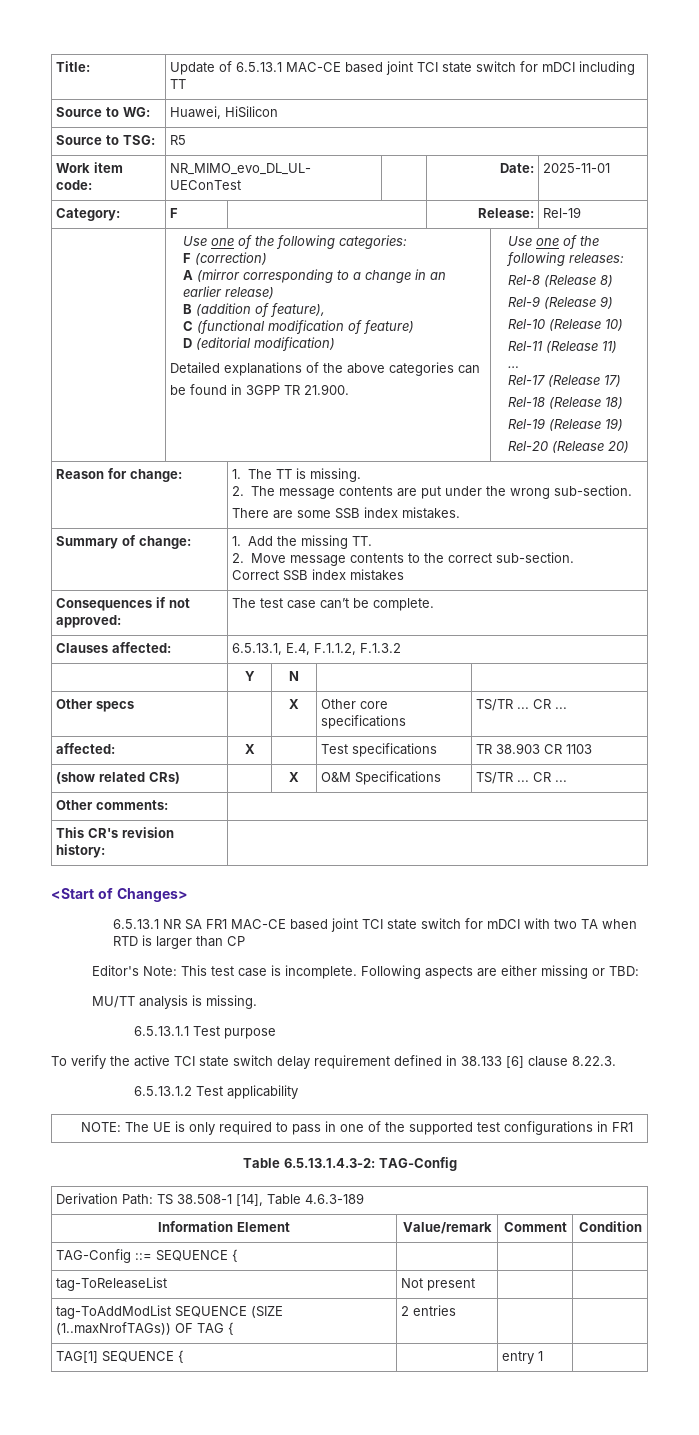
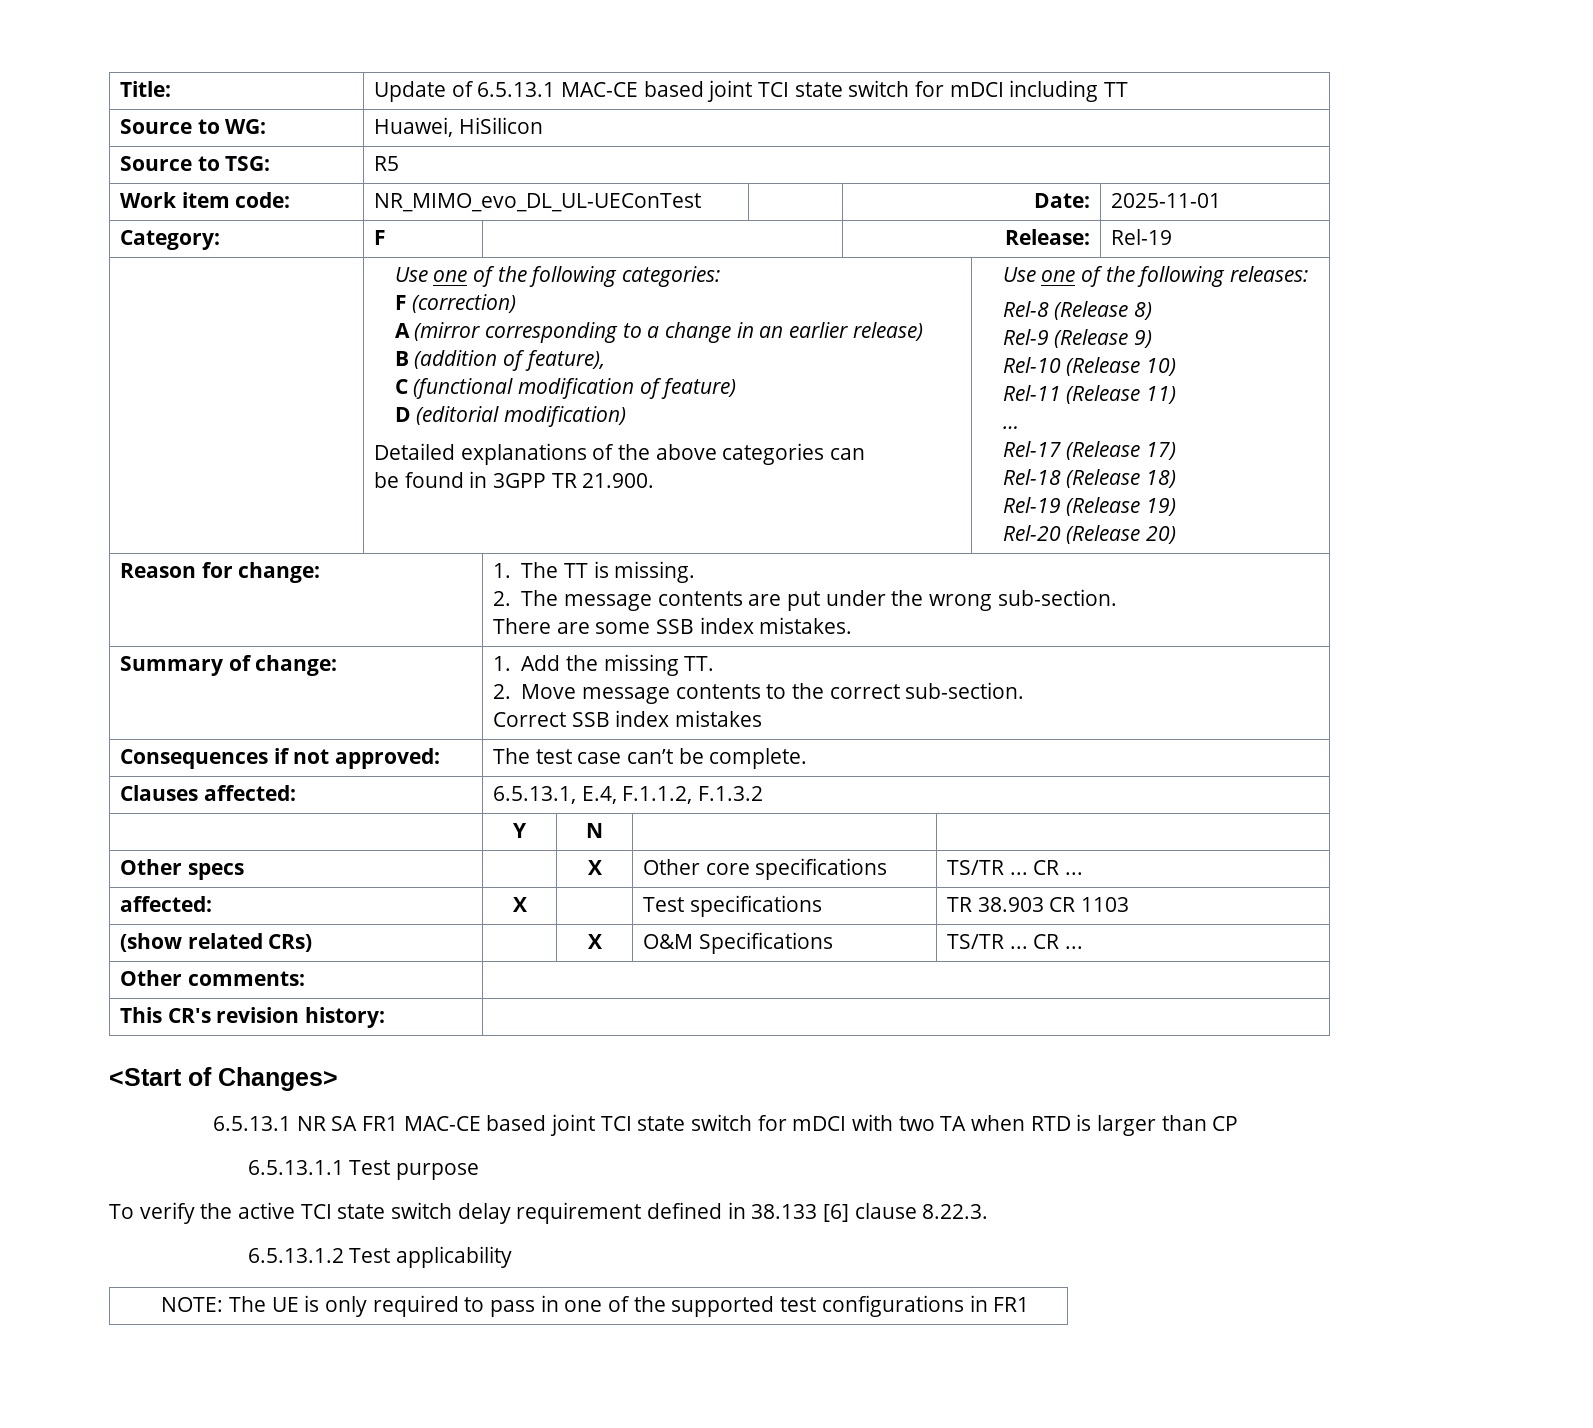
- Editor's Note: This test case is incomplete. Following aspects are either missing or TBD:
- MU/TT analysis is missing.
- Table 6.5.13.1.4.3-2: TAG-Config
- Derivation Path: TS 38.508-1 [14], Table 4.6.3-189
- Information Element | Value/remark | Comment | Condition
- TAG-Config ::= SEQUENCE { | | |
- tag-ToReleaseList | Not present | |
- tag-ToAddModList SEQUENCE (SIZE (1..maxNrofTAGs)) OF TAG { | 2 entries | |
- TAG[1] SEQUENCE { | | entry 1 |

